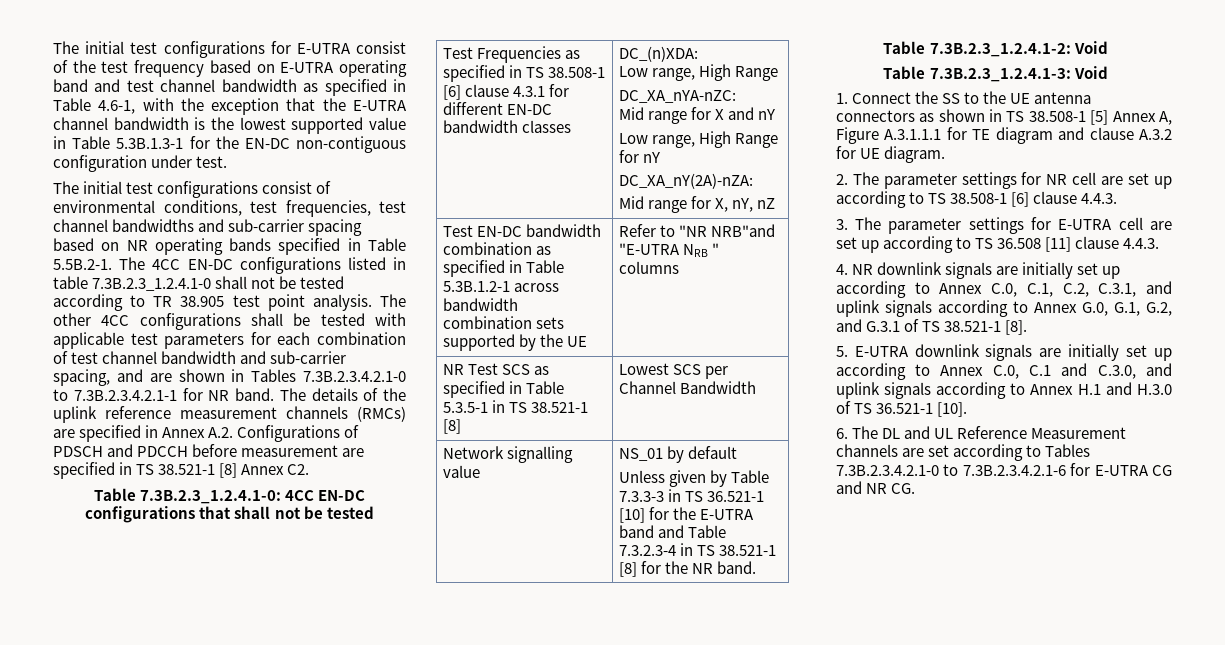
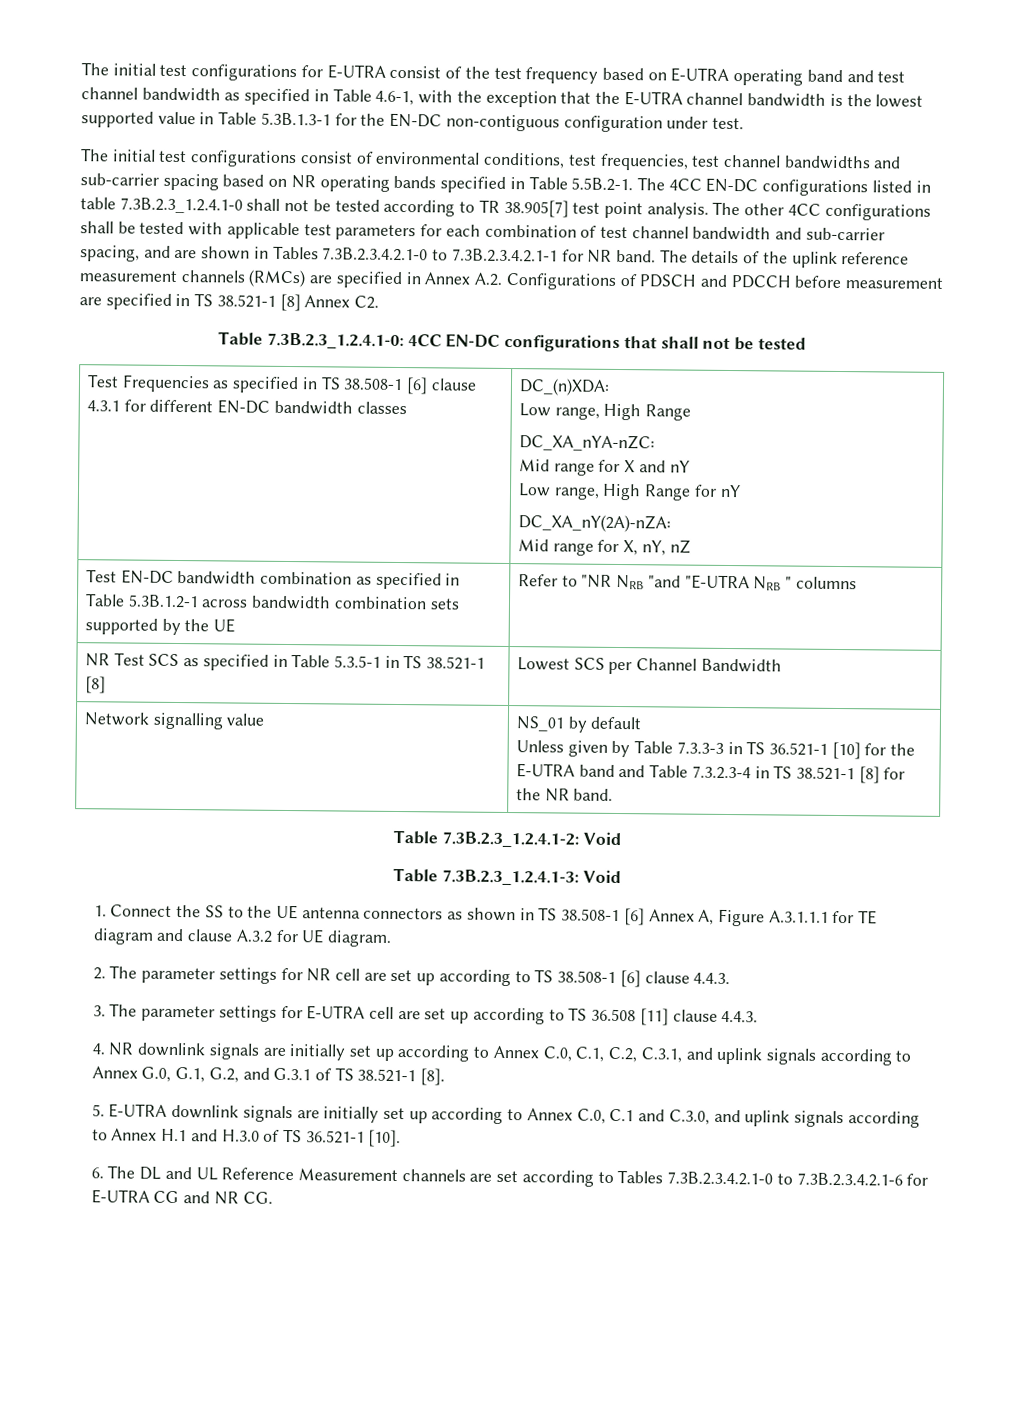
- The initial test configurations consist of environmental conditions, test frequencies, test channel bandwidths and sub-carrier spacing based on NR operating bands specified in Table 5.5B.2-1. The 4CC EN-DC configurations listed in table 7.3B.2.3_1.2.4.1-0 shall not be tested according to TR 38.905 test point analysis.
+ The initial test configurations consist of environmental conditions, test frequencies, test channel bandwidths and sub-carrier spacing based on NR operating bands specified in Table 5.5B.2-1. The 4CC EN-DC configurations listed in table 7.3B.2.3_1.2.4.1-0 shall not be tested according to TR 38.905[7] test point analysis.
- Test EN-DC bandwidth combination as specified in Table 5.3B.1.2-1 across bandwidth combination sets supported by the UE | Refer to "NR NRB"and "E-UTRA NRB " columns
+ Test EN-DC bandwidth combination as specified in Table 5.3B.1.2-1 across bandwidth combination sets supported by the UE | Refer to "NR NRB "and "E-UTRA NRB " columns
- 1. Connect the SS to the UE antenna connectors as shown in TS 38.508-1 [5] Annex A, Figure A.3.1.1.1 for TE diagram and clause A.3.2 for UE diagram.
+ 1. Connect the SS to the UE antenna connectors as shown in TS 38.508-1 [6] Annex A, Figure A.3.1.1.1 for TE diagram and clause A.3.2 for UE diagram.

